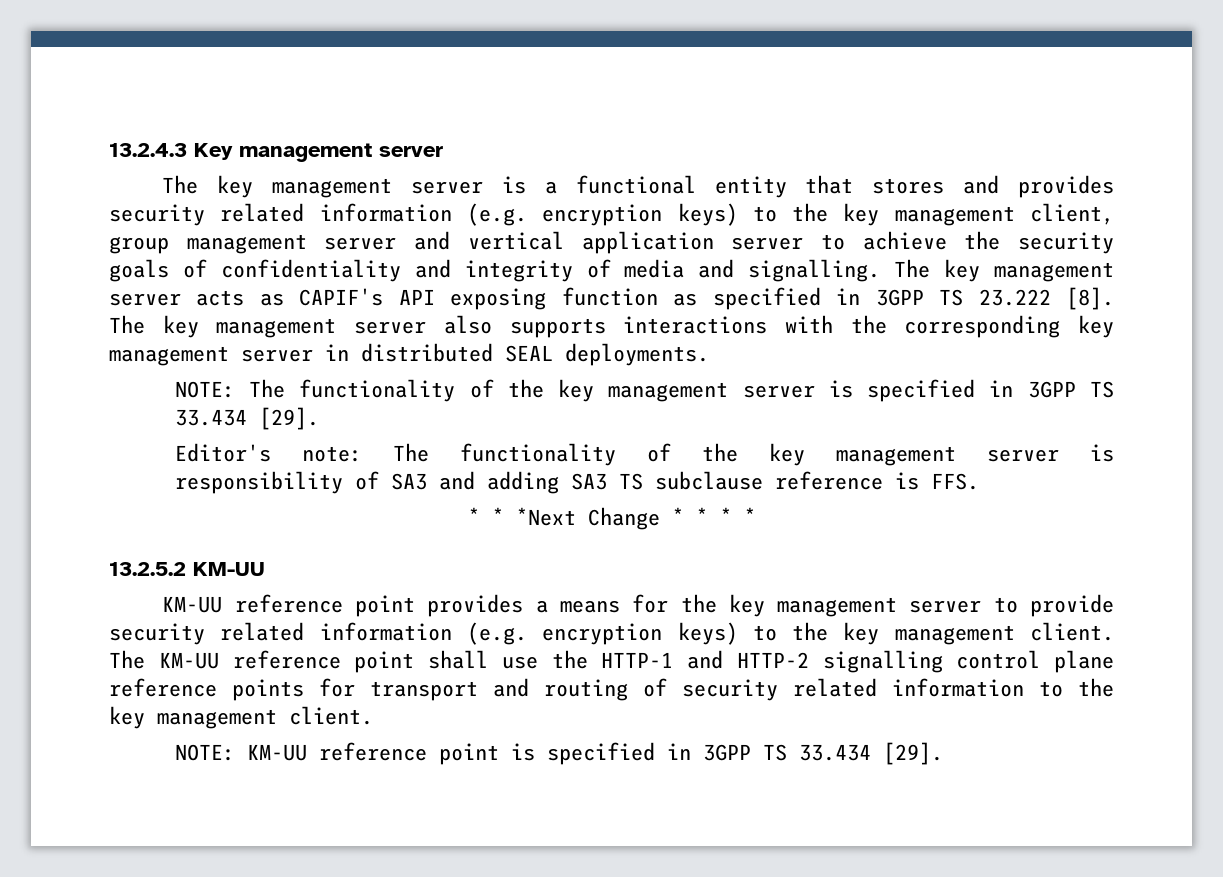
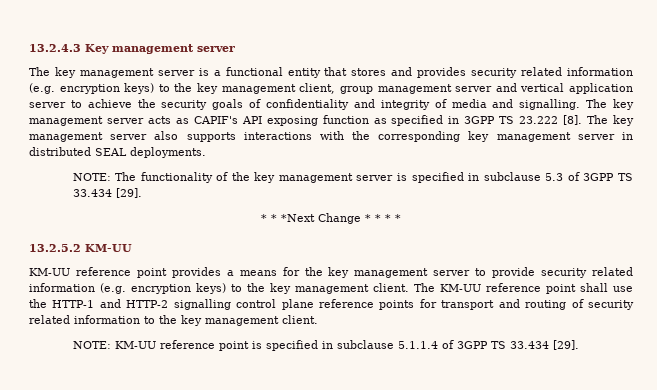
- NOTE: The functionality of the key management server is specified in 3GPP TS 33.434 [29].
- Editor's note: The functionality of the key management server is responsibility of SA3 and adding SA3 TS subclause reference is FFS.
+ NOTE: The functionality of the key management server is specified in subclause 5.3 of 3GPP TS 33.434 [29].
- NOTE: KM-UU reference point is specified in 3GPP TS 33.434 [29].
+ NOTE: KM-UU reference point is specified in subclause 5.1.1.4 of 3GPP TS 33.434 [29].

